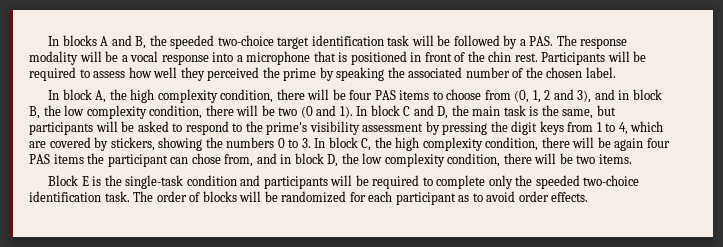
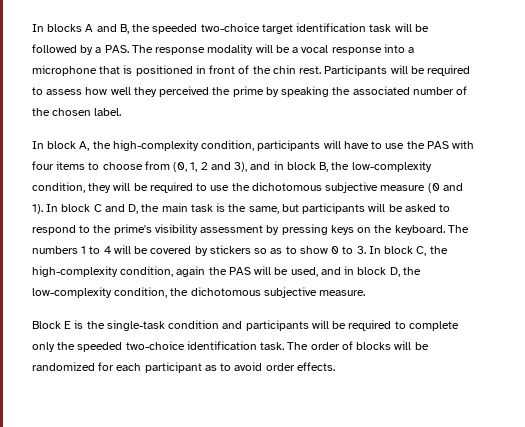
- In block A, the high complexity condition, there will be four PAS items to choose from (0, 1, 2 and 3), and in block B, the low complexity condition, there will be two (0 and 1).
+ In block A, the high-complexity condition, participants will have to use the PAS with four items to choose from (0, 1, 2 and 3), and in block B, the low-complexity condition, they will be required to use the dichotomous subjective measure (0 and 1).
- In block C and D, the main task is the same, but participants will be asked to respond to the prime's visibility assessment by pressing the digit keys from 1 to 4, which are covered by stickers, showing the numbers 0 to 3. In block C, the high complexity condition, there will be again four PAS items the participant can chose from, and in block D, the low complexity condition, there will be two items.
+ In block C and D, the main task is the same, but participants will be asked to respond to the prime's visibility assessment by pressing keys on the keyboard. The numbers 1 to 4 will be covered by stickers so as to show 0 to 3. In block C, the high-complexity condition, again the PAS will be used, and in block D, the low-complexity condition, the dichotomous subjective measure.

